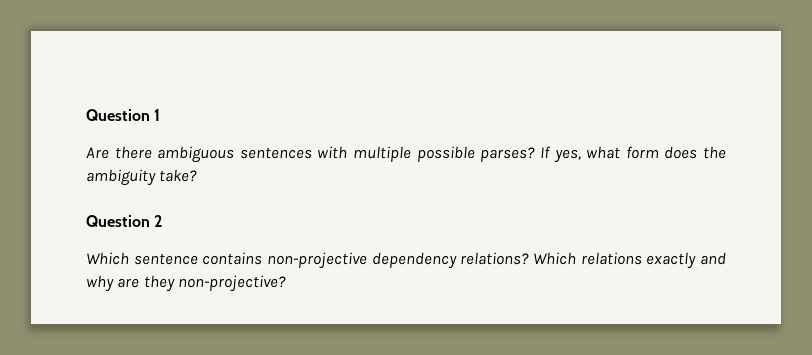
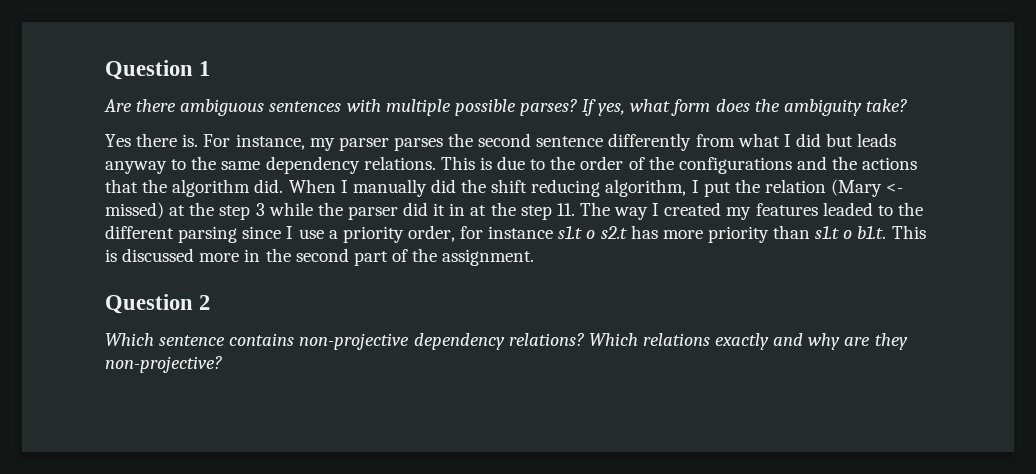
+ Yes there is. For instance, my parser parses the second sentence differently from what I did but leads anyway to the same dependency relations. This is due to the order of the configurations and the actions that the algorithm did. When I manually did the shift reducing algorithm, I put the relation (Mary <- missed) at the step 3 while the parser did it in at the step 11. The way I created my features leaded to the different parsing since I use a priority order, for instance s1.t o s2.t has more priority than s1.t o b1.t. This is discussed more in the second part of the assignment.

